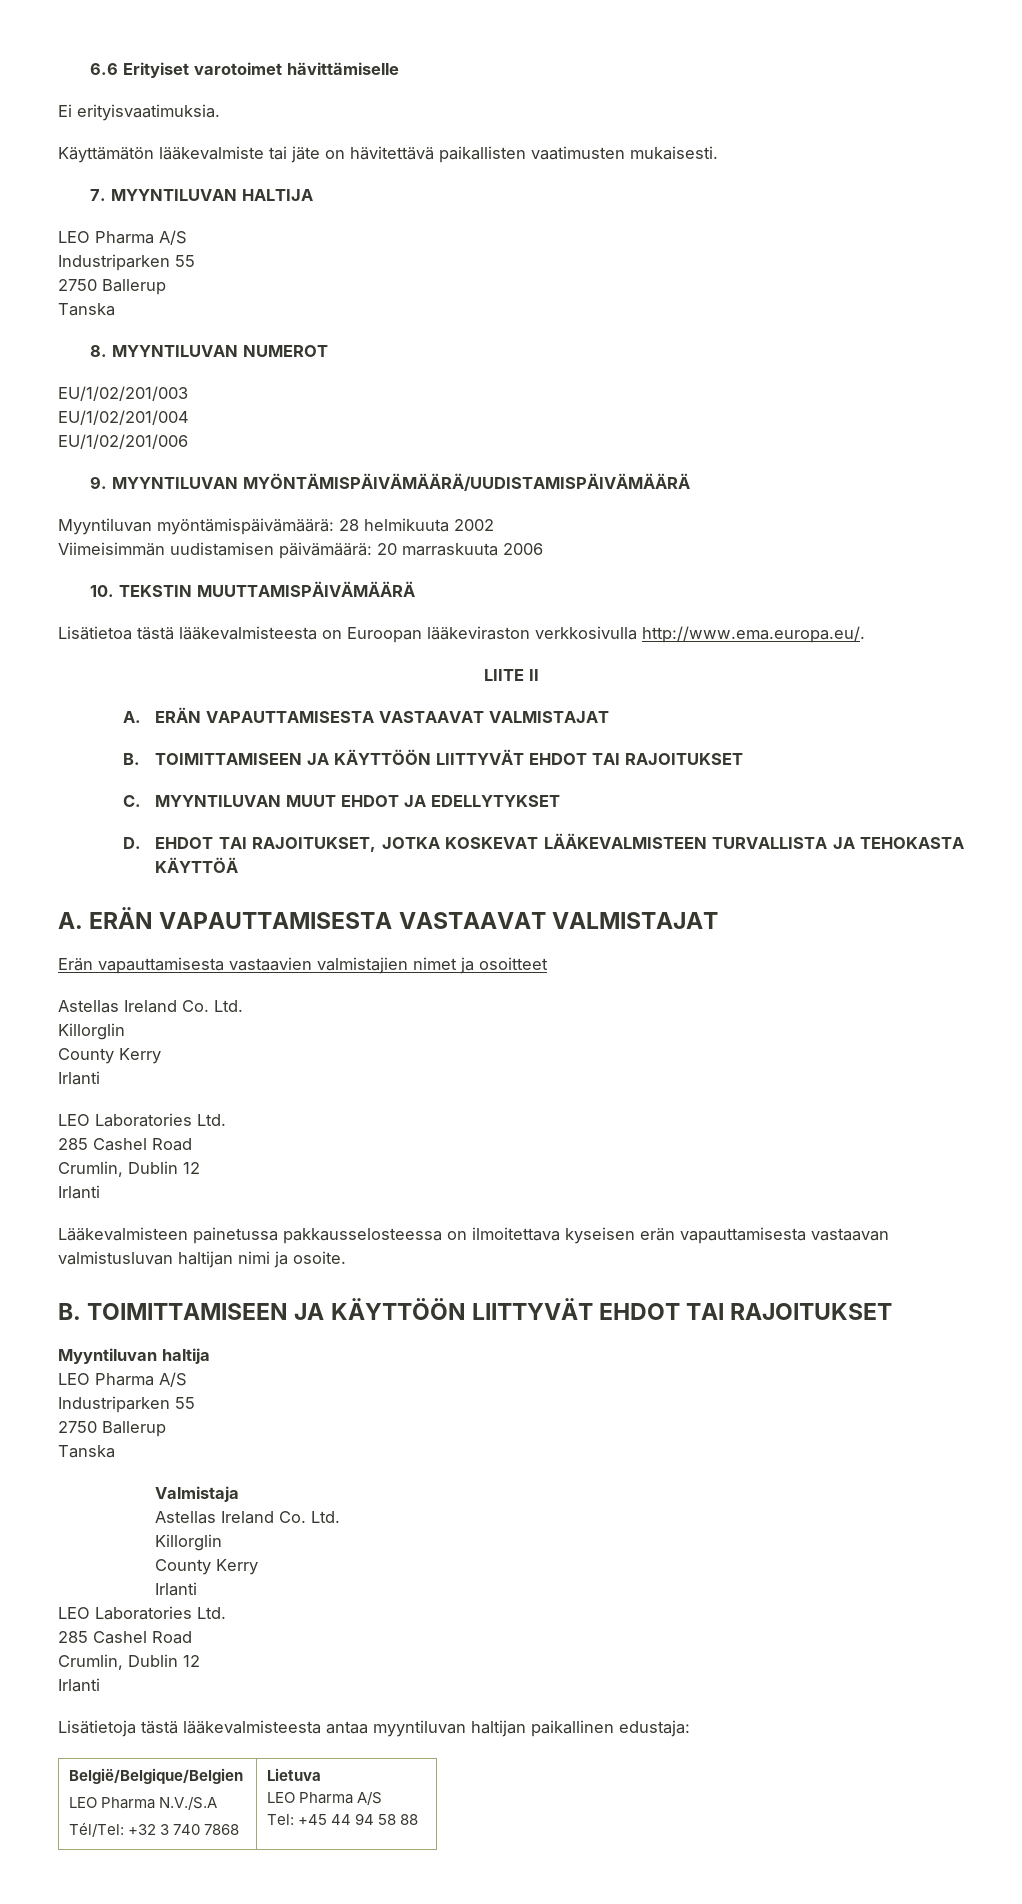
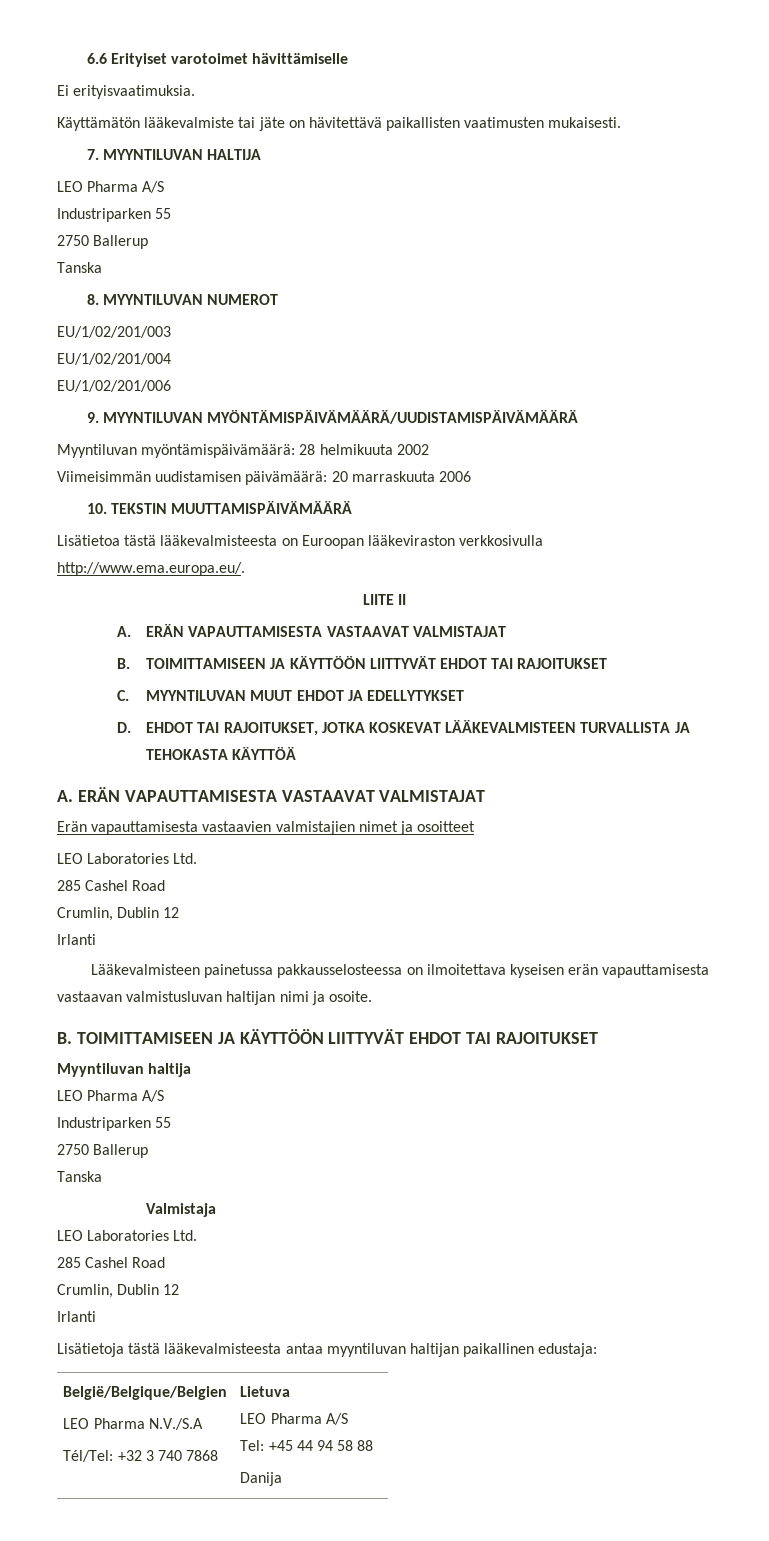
  Erän vapauttamisesta vastaavien valmistajien nimet ja osoitteet
- Astellas Ireland Co. Ltd.
- Killorglin
- County Kerry
- Irlanti
  Valmistaja
- Astellas Ireland Co. Ltd.
- Killorglin
- County Kerry
- Irlanti
  België/Belgique/Belgien
  LEO Pharma N.V./S.A
  Tél/Tel: +32 3 740 7868 | Lietuva
  LEO Pharma A/S
  Tel: +45 44 94 58 88
+ Danija

